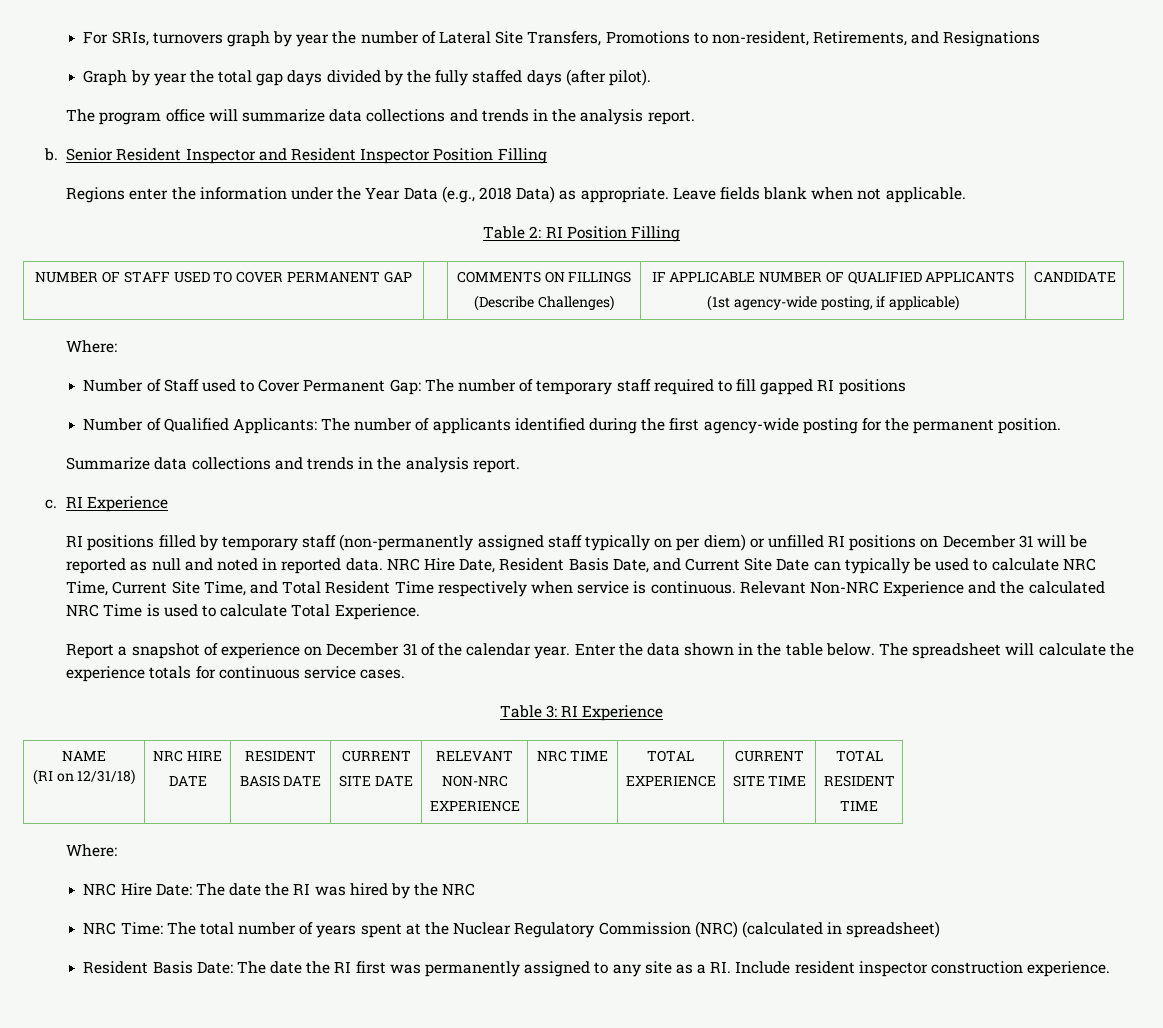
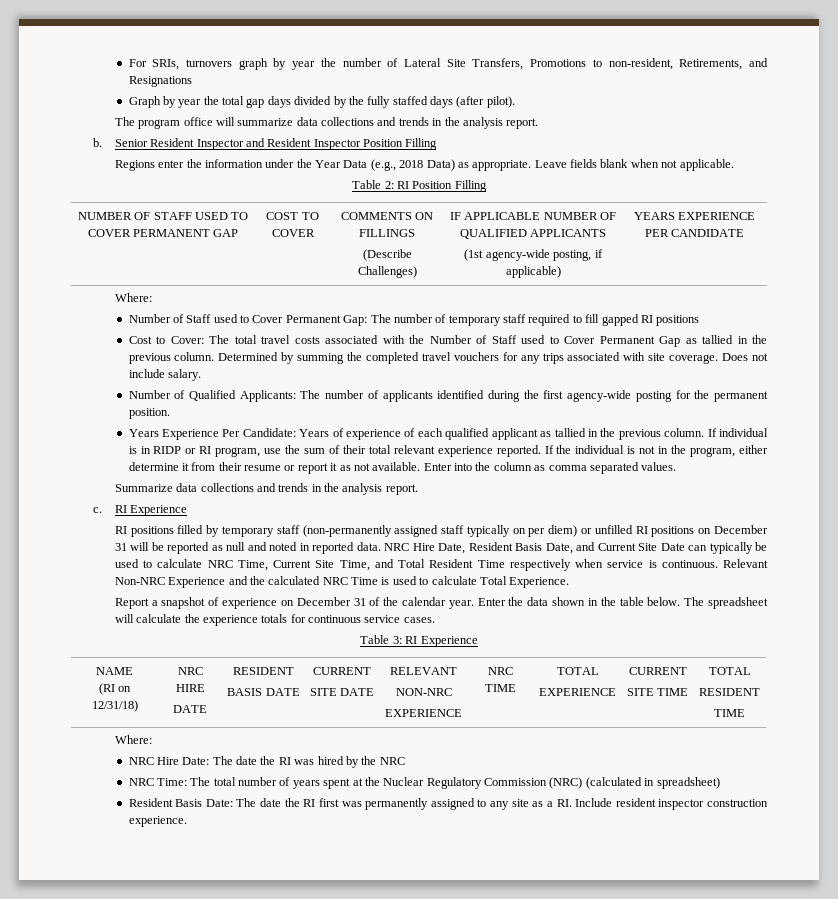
- NUMBER OF STAFF USED TO COVER PERMANENT GAP | | COMMENTS ON FILLINGS
+ NUMBER OF STAFF USED TO COVER PERMANENT GAP | COST TO COVER | COMMENTS ON FILLINGS
  (Describe Challenges) | IF APPLICABLE NUMBER OF QUALIFIED APPLICANTS
- (1st agency-wide posting, if applicable) | CANDIDATE
+ (1st agency-wide posting, if applicable) | YEARS EXPERIENCE PER CANDIDATE
+ Cost to Cover: The total travel costs associated with the Number of Staff used to Cover Permanent Gap as tallied in the previous column. Determined by summing the completed travel vouchers for any trips associated with site coverage. Does not include salary.
+ Years Experience Per Candidate: Years of experience of each qualified applicant as tallied in the previous column. If individual is in RIDP or RI program, use the sum of their total relevant experience reported. If the individual is not in the program, either determine it from their resume or report it as not available. Enter into the column as comma separated values.

